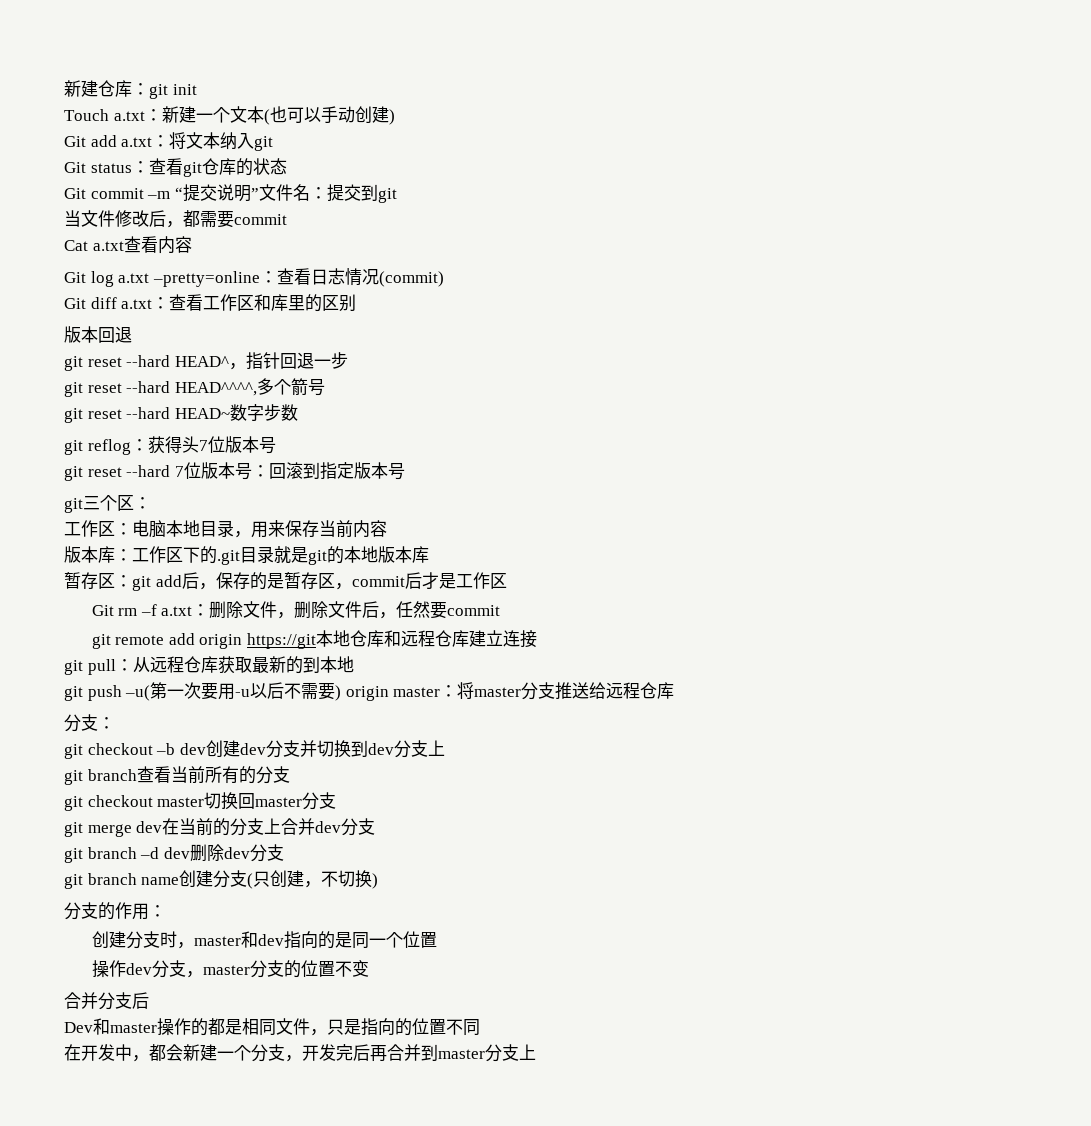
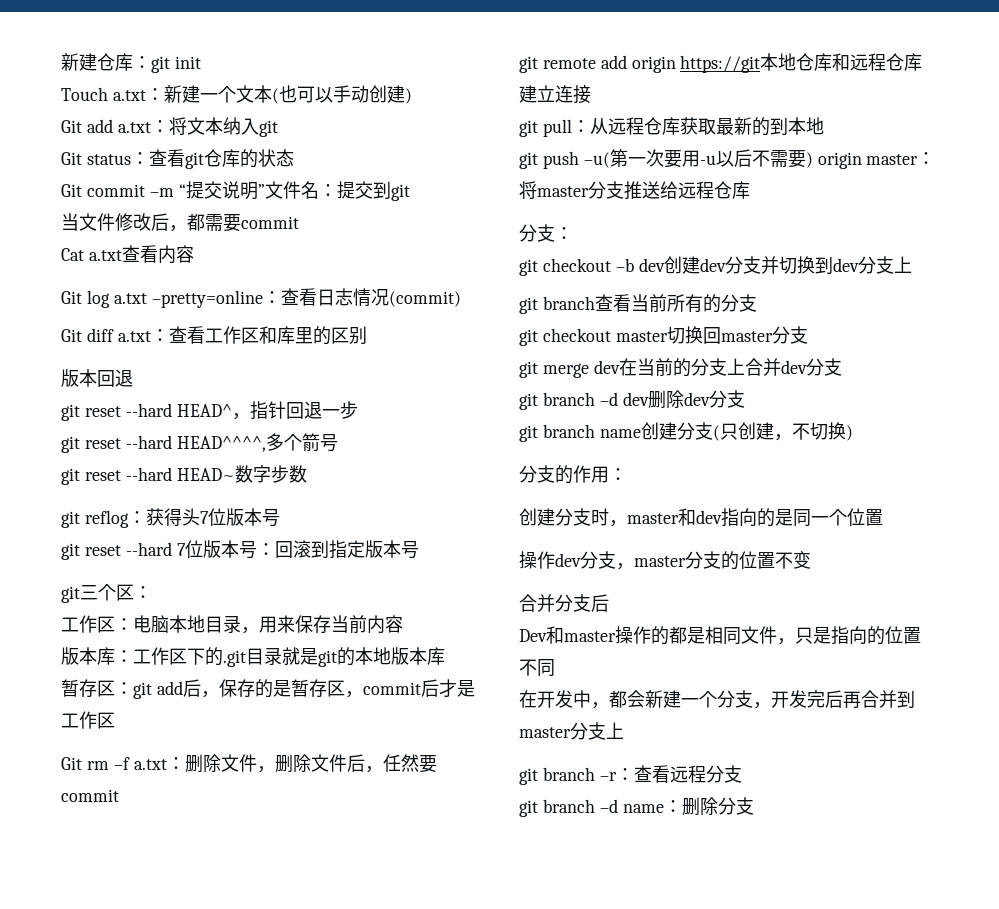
+ git branch –r：查看远程分支
+ git branch –d name：删除分支

